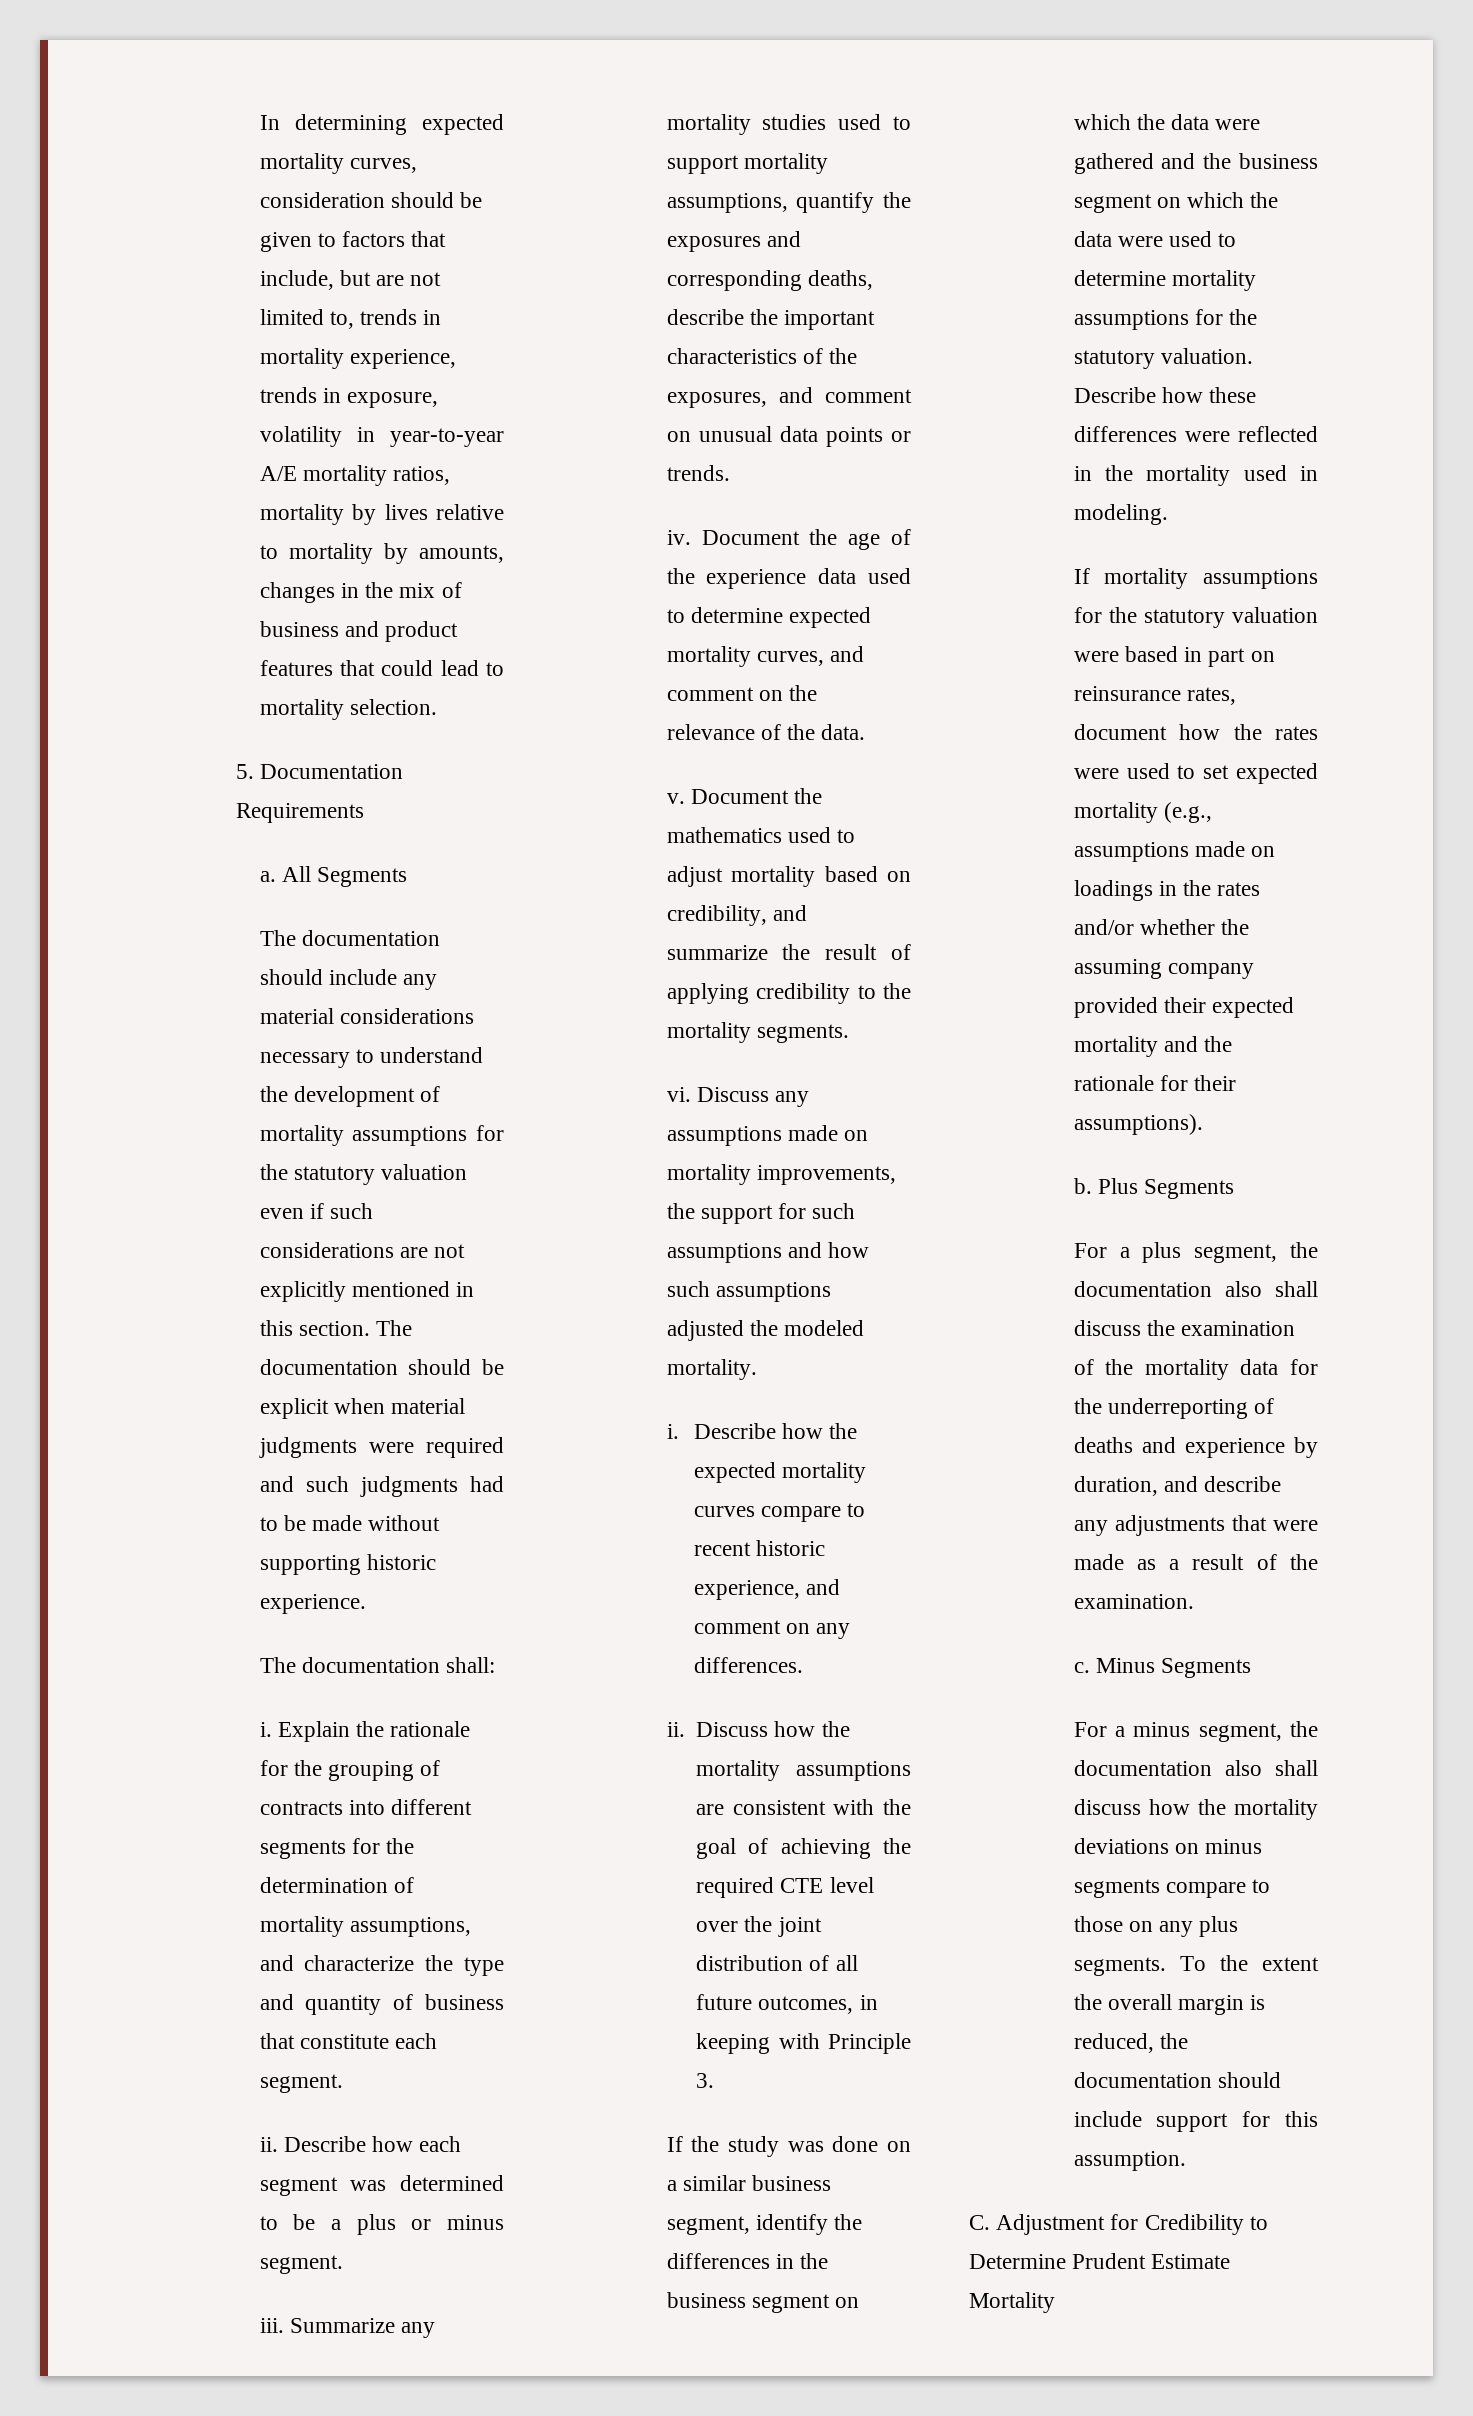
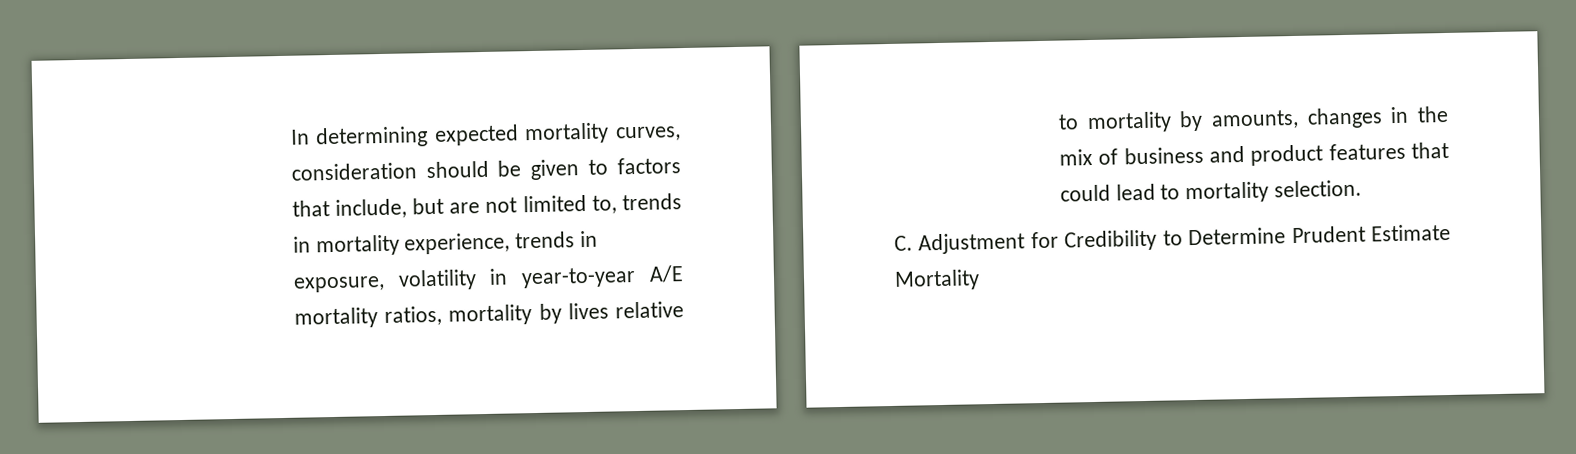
- 5. Documentation Requirements
- a. All Segments
- The documentation should include any material considerations necessary to understand the development of mortality assumptions for the statutory valuation even if such considerations are not explicitly mentioned in this section. The documentation should be explicit when material judgments were required and such judgments had to be made without supporting historic experience.
- The documentation shall:
- i. Explain the rationale for the grouping of contracts into different segments for the determination of mortality assumptions, and characterize the type and quantity of business that constitute each segment.
- ii. Describe how each segment was determined to be a plus or minus segment.
- iii. Summarize any mortality studies used to support mortality assumptions, quantify the exposures and corresponding deaths, describe the important characteristics of the exposures, and comment on unusual data points or trends.
- iv. Document the age of the experience data used to determine expected mortality curves, and comment on the relevance of the data.
- v. Document the mathematics used to adjust mortality based on credibility, and summarize the result of applying credibility to the mortality segments.
- vi. Discuss any assumptions made on mortality improvements, the support for such assumptions and how such assumptions adjusted the modeled mortality.
- i. Describe how the expected mortality curves compare to recent historic experience, and comment on any differences.
- ii. Discuss how the mortality assumptions are consistent with the goal of achieving the required CTE level over the joint distribution of all future outcomes, in keeping with Principle 3.
- If the study was done on a similar business segment, identify the differences in the business segment on which the data were gathered and the business segment on which the data were used to determine mortality assumptions for the statutory valuation. Describe how these differences were reflected in the mortality used in modeling.
- If mortality assumptions for the statutory valuation were based in part on reinsurance rates, document how the rates were used to set expected mortality (e.g., assumptions made on loadings in the rates and/or whether the assuming company provided their expected mortality and the rationale for their assumptions).
- b. Plus Segments
- For a plus segment, the documentation also shall discuss the examination of the mortality data for the underreporting of deaths and experience by duration, and describe any adjustments that were made as a result of the examination.
- c. Minus Segments
- For a minus segment, the documentation also shall discuss how the mortality deviations on minus segments compare to those on any plus segments. To the extent the overall margin is reduced, the documentation should include support for this assumption.

